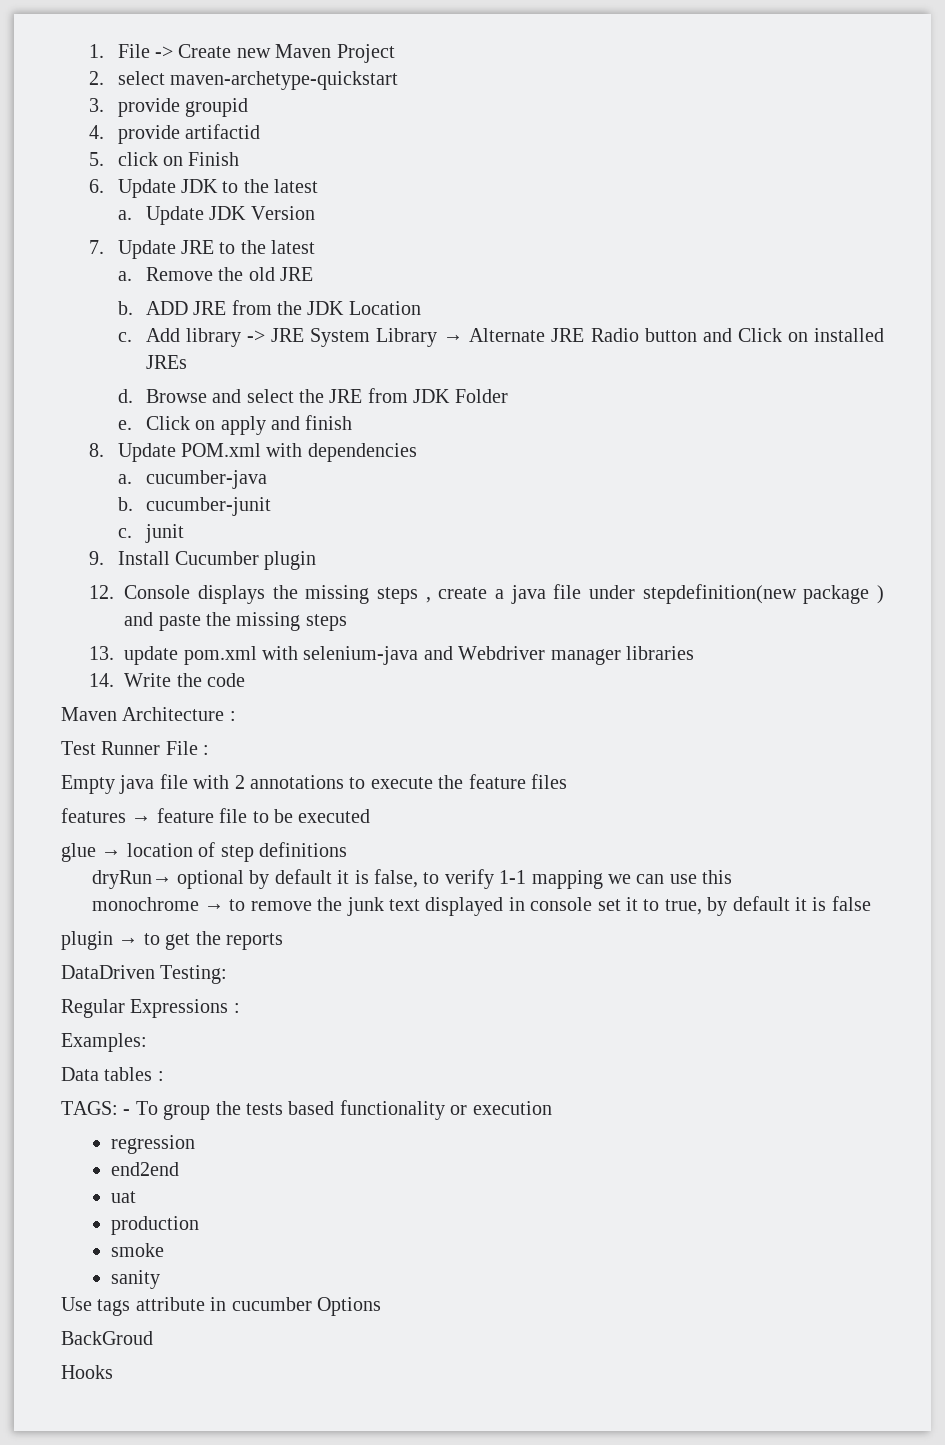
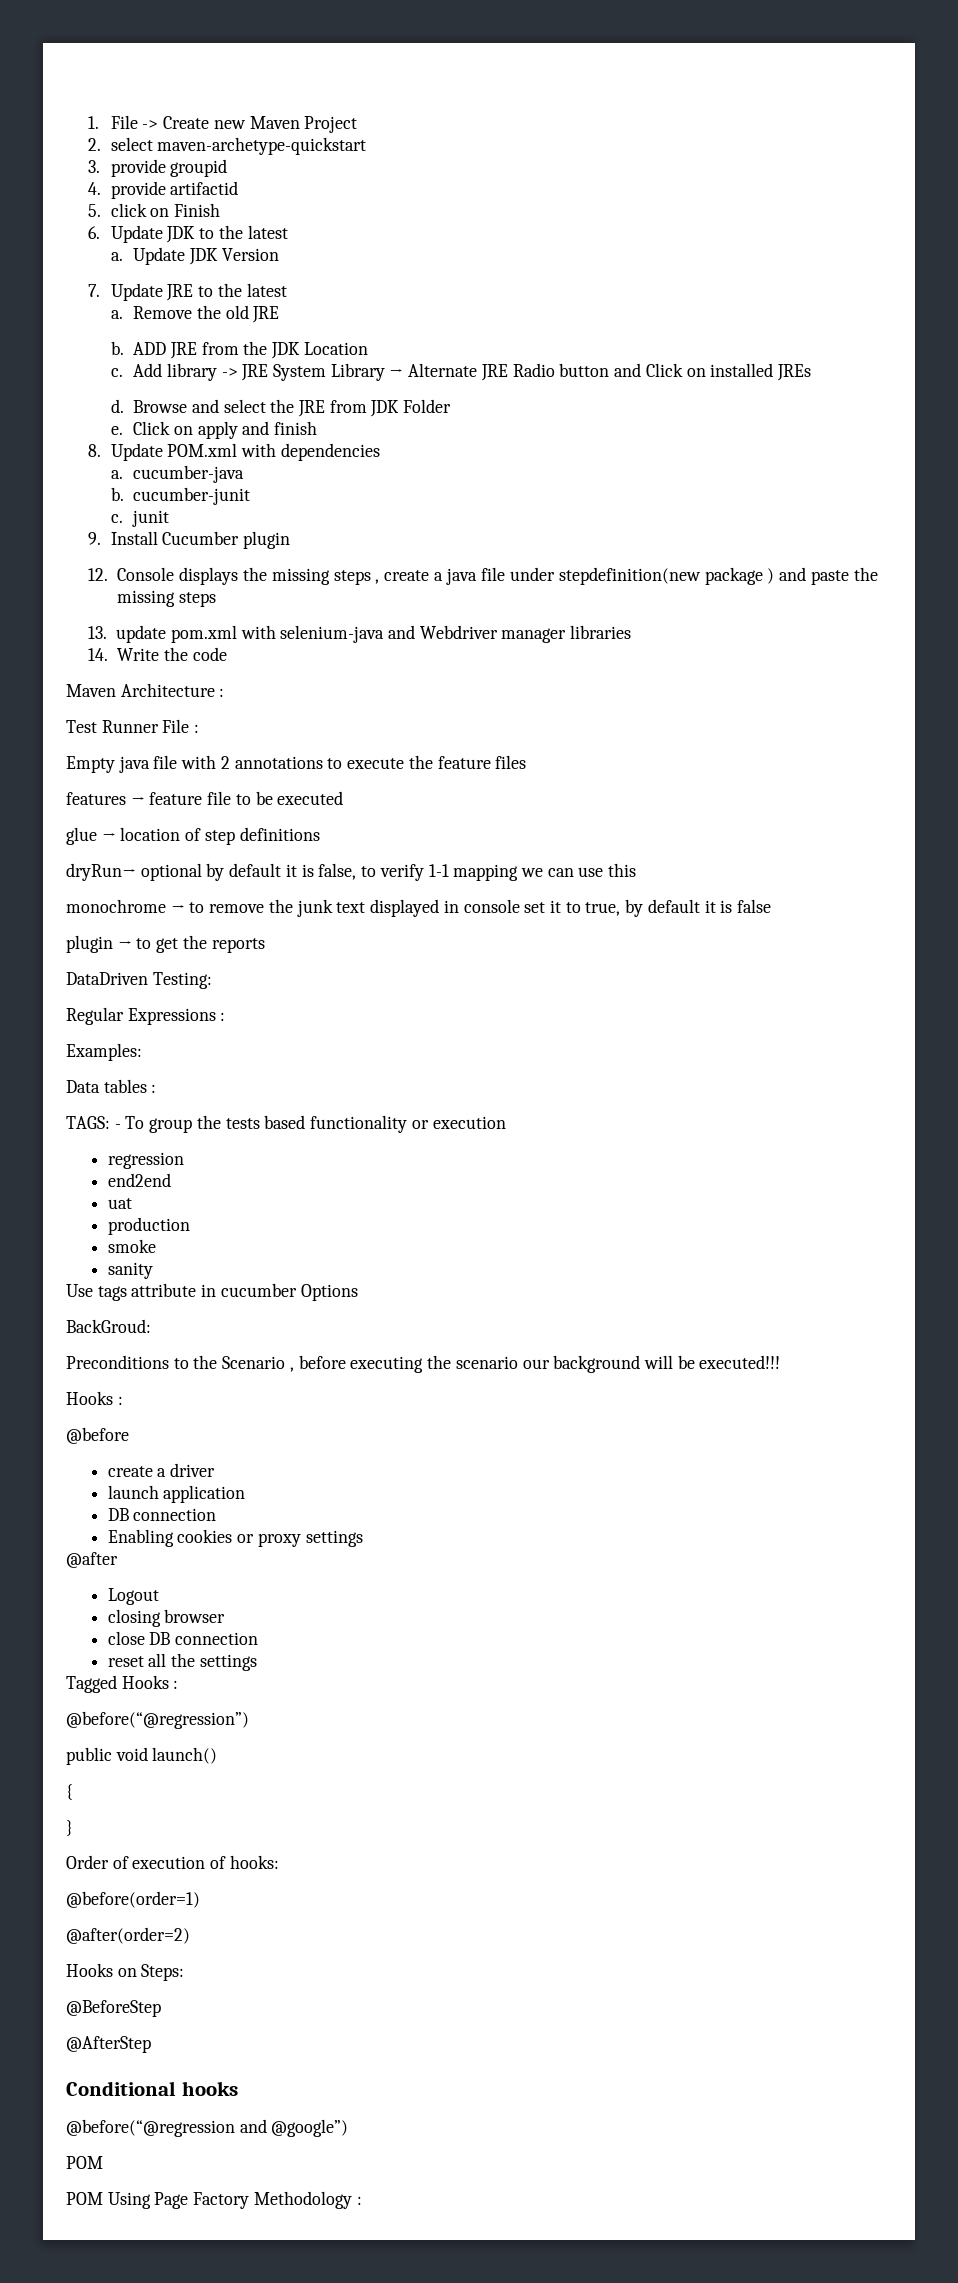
- BackGroud
- Hooks
+ BackGroud:
+ Preconditions to the Scenario , before executing the scenario our background will be executed!!!
+ Hooks :
+ @before
+ create a driver
+ launch application
+ DB connection
+ Enabling cookies or proxy settings
+ @after
+ Logout
+ closing browser
+ close DB connection
+ reset all the settings
+ Tagged Hooks :
+ @before(“@regression”)
+ public void launch()
+ {
+ }
+ Order of execution of hooks:
+ @before(order=1)
+ @after(order=2)
+ Hooks on Steps:
+ @BeforeStep
+ @AfterStep
+ Conditional hooks
+ @before(“@regression and @google”)
+ POM
+ POM Using Page Factory Methodology :

